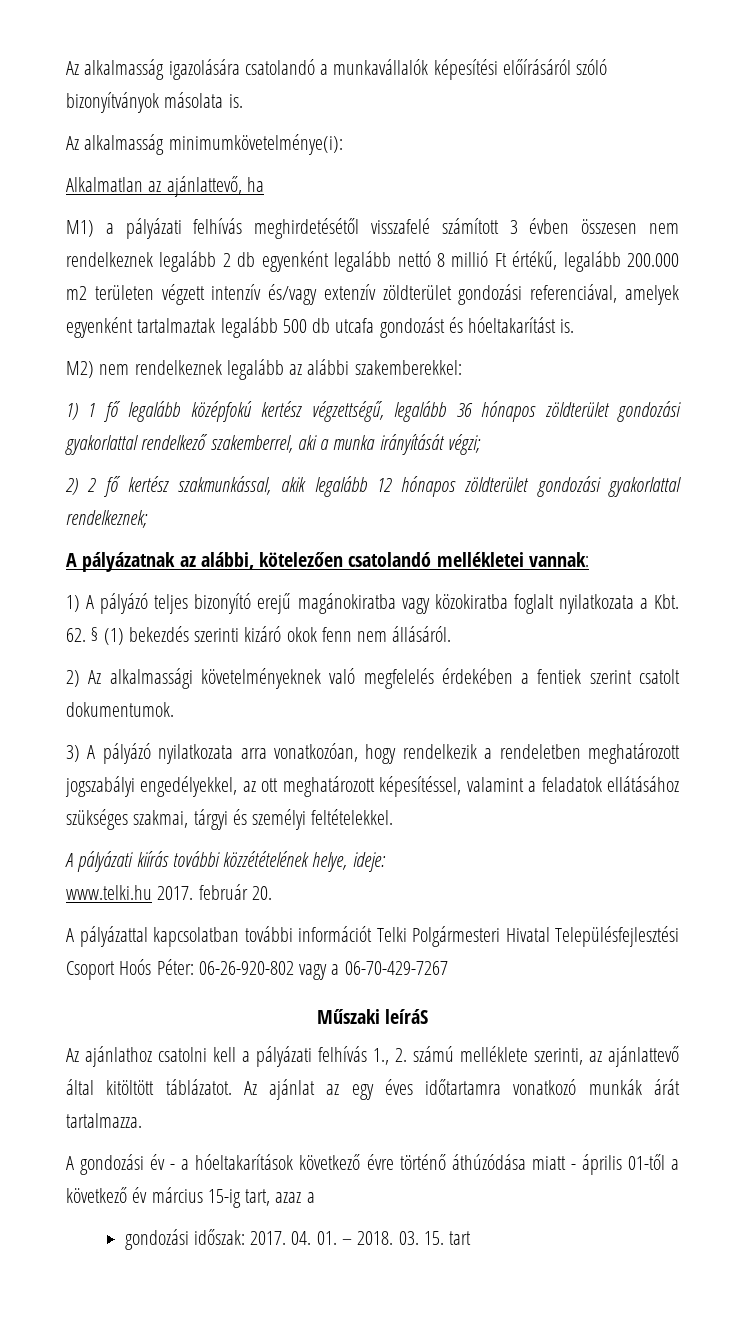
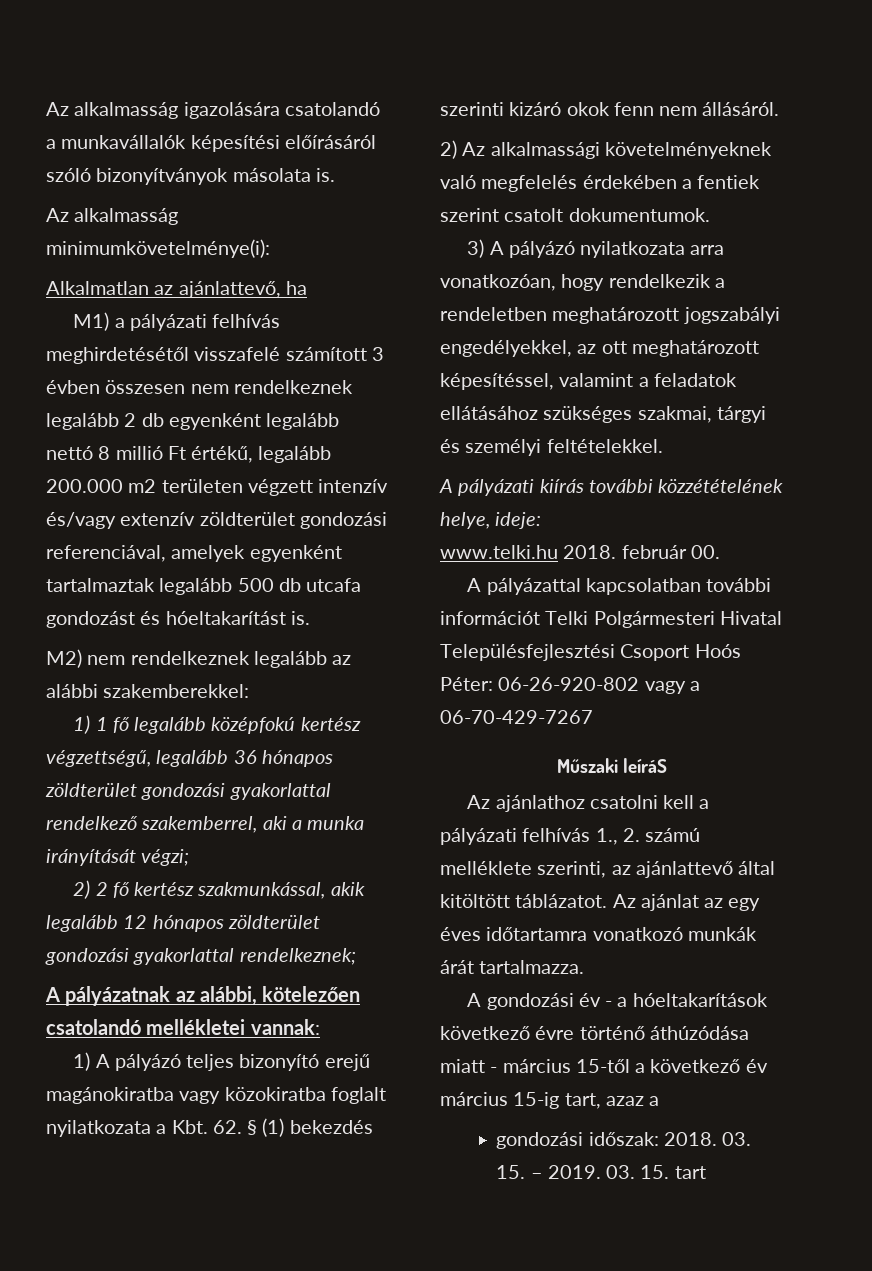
- www.telki.hu 2017. február 20.
+ www.telki.hu 2018. február 00.
- A gondozási év - a hóeltakarítások következő évre történő áthúzódása miatt - április 01-től a következő év március 15-ig tart, azaz a
+ A gondozási év - a hóeltakarítások következő évre történő áthúzódása miatt - március 15-től a következő év március 15-ig tart, azaz a
- gondozási időszak: 2017. 04. 01. – 2018.
+ gondozási időszak: 2018. 03. 15. – 2019.

